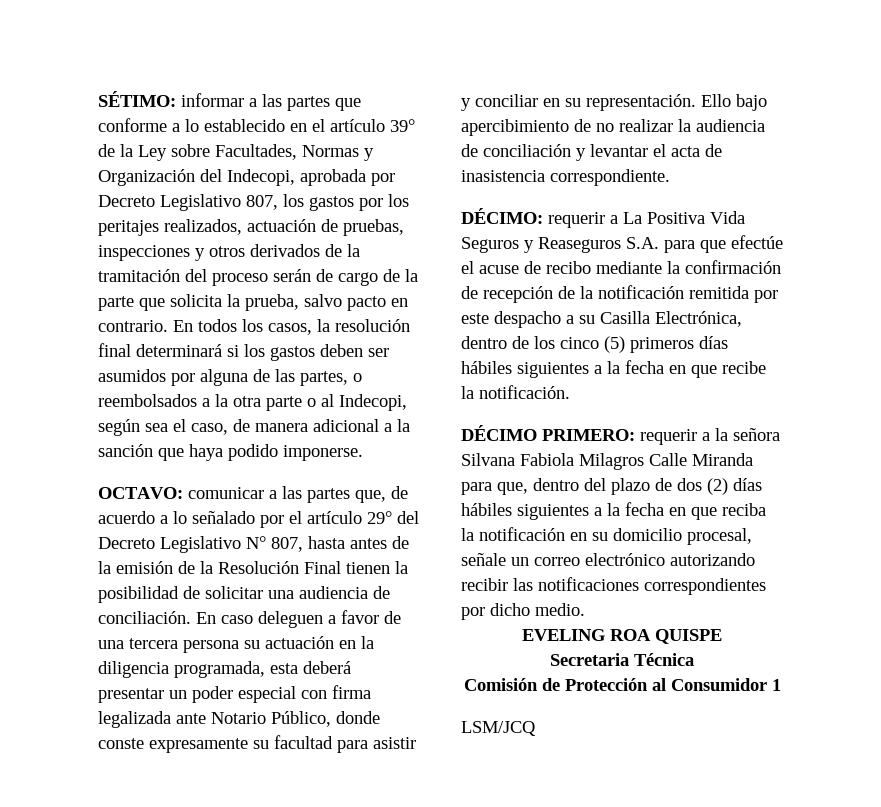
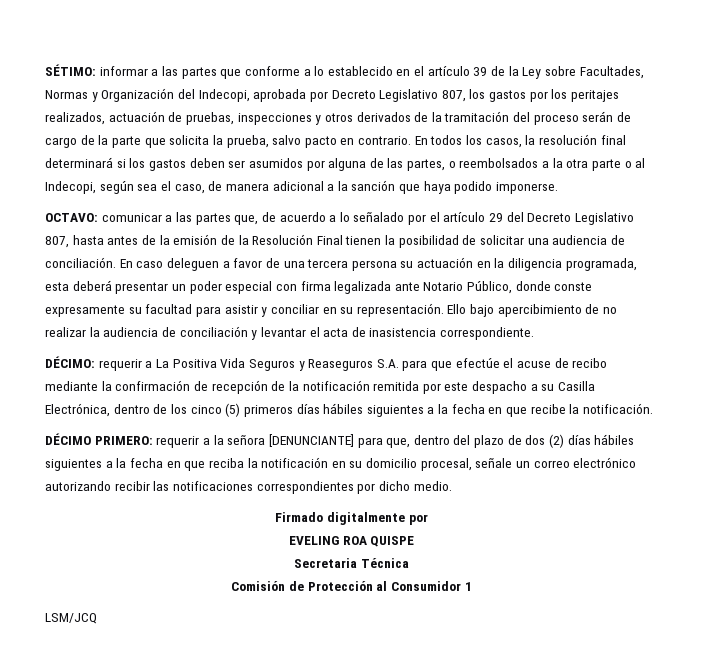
- SÉTIMO: informar a las partes que conforme a lo establecido en el artículo 39° de la Ley sobre Facultades, Normas y Organización del Indecopi, aprobada por Decreto Legislativo 807, los gastos por los peritajes realizados, actuación de pruebas, inspecciones y otros derivados de la tramitación del proceso serán de cargo de la parte que solicita la prueba, salvo pacto en contrario.
+ SÉTIMO: informar a las partes que conforme a lo establecido en el artículo 39 de la Ley sobre Facultades, Normas y Organización del Indecopi, aprobada por Decreto Legislativo 807, los gastos por los peritajes realizados, actuación de pruebas, inspecciones y otros derivados de la tramitación del proceso serán de cargo de la parte que solicita la prueba, salvo pacto en contrario.
- OCTAVO: comunicar a las partes que, de acuerdo a lo señalado por el artículo 29° del Decreto Legislativo N° 807, hasta antes de la emisión de la Resolución Final tienen la posibilidad de solicitar una audiencia de conciliación.
+ OCTAVO: comunicar a las partes que, de acuerdo a lo señalado por el artículo 29 del Decreto Legislativo 807, hasta antes de la emisión de la Resolución Final tienen la posibilidad de solicitar una audiencia de conciliación.
- DÉCIMO PRIMERO: requerir a la señora Silvana Fabiola Milagros Calle Miranda para que, dentro del plazo de dos (2) días hábiles siguientes a la fecha en que reciba la notificación en su domicilio procesal, señale un correo electrónico autorizando recibir las notificaciones correspondientes por dicho medio.
+ DÉCIMO PRIMERO: requerir a la señora [DENUNCIANTE] para que, dentro del plazo de dos (2) días hábiles siguientes a la fecha en que reciba la notificación en su domicilio procesal, señale un correo electrónico autorizando recibir las notificaciones correspondientes por dicho medio.
+ Firmado digitalmente por

